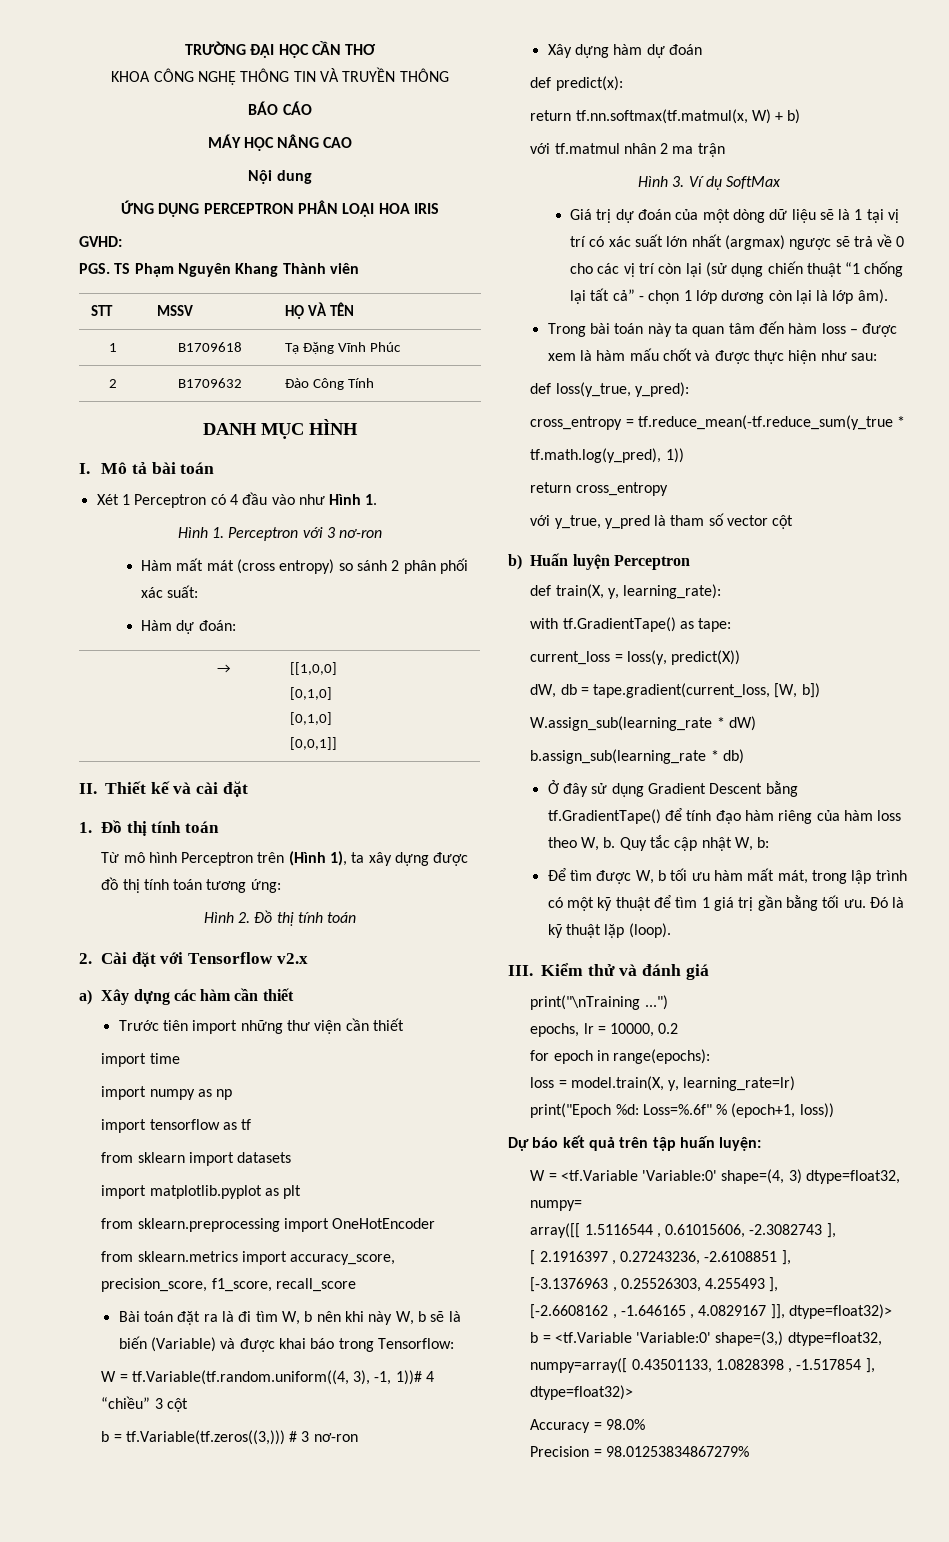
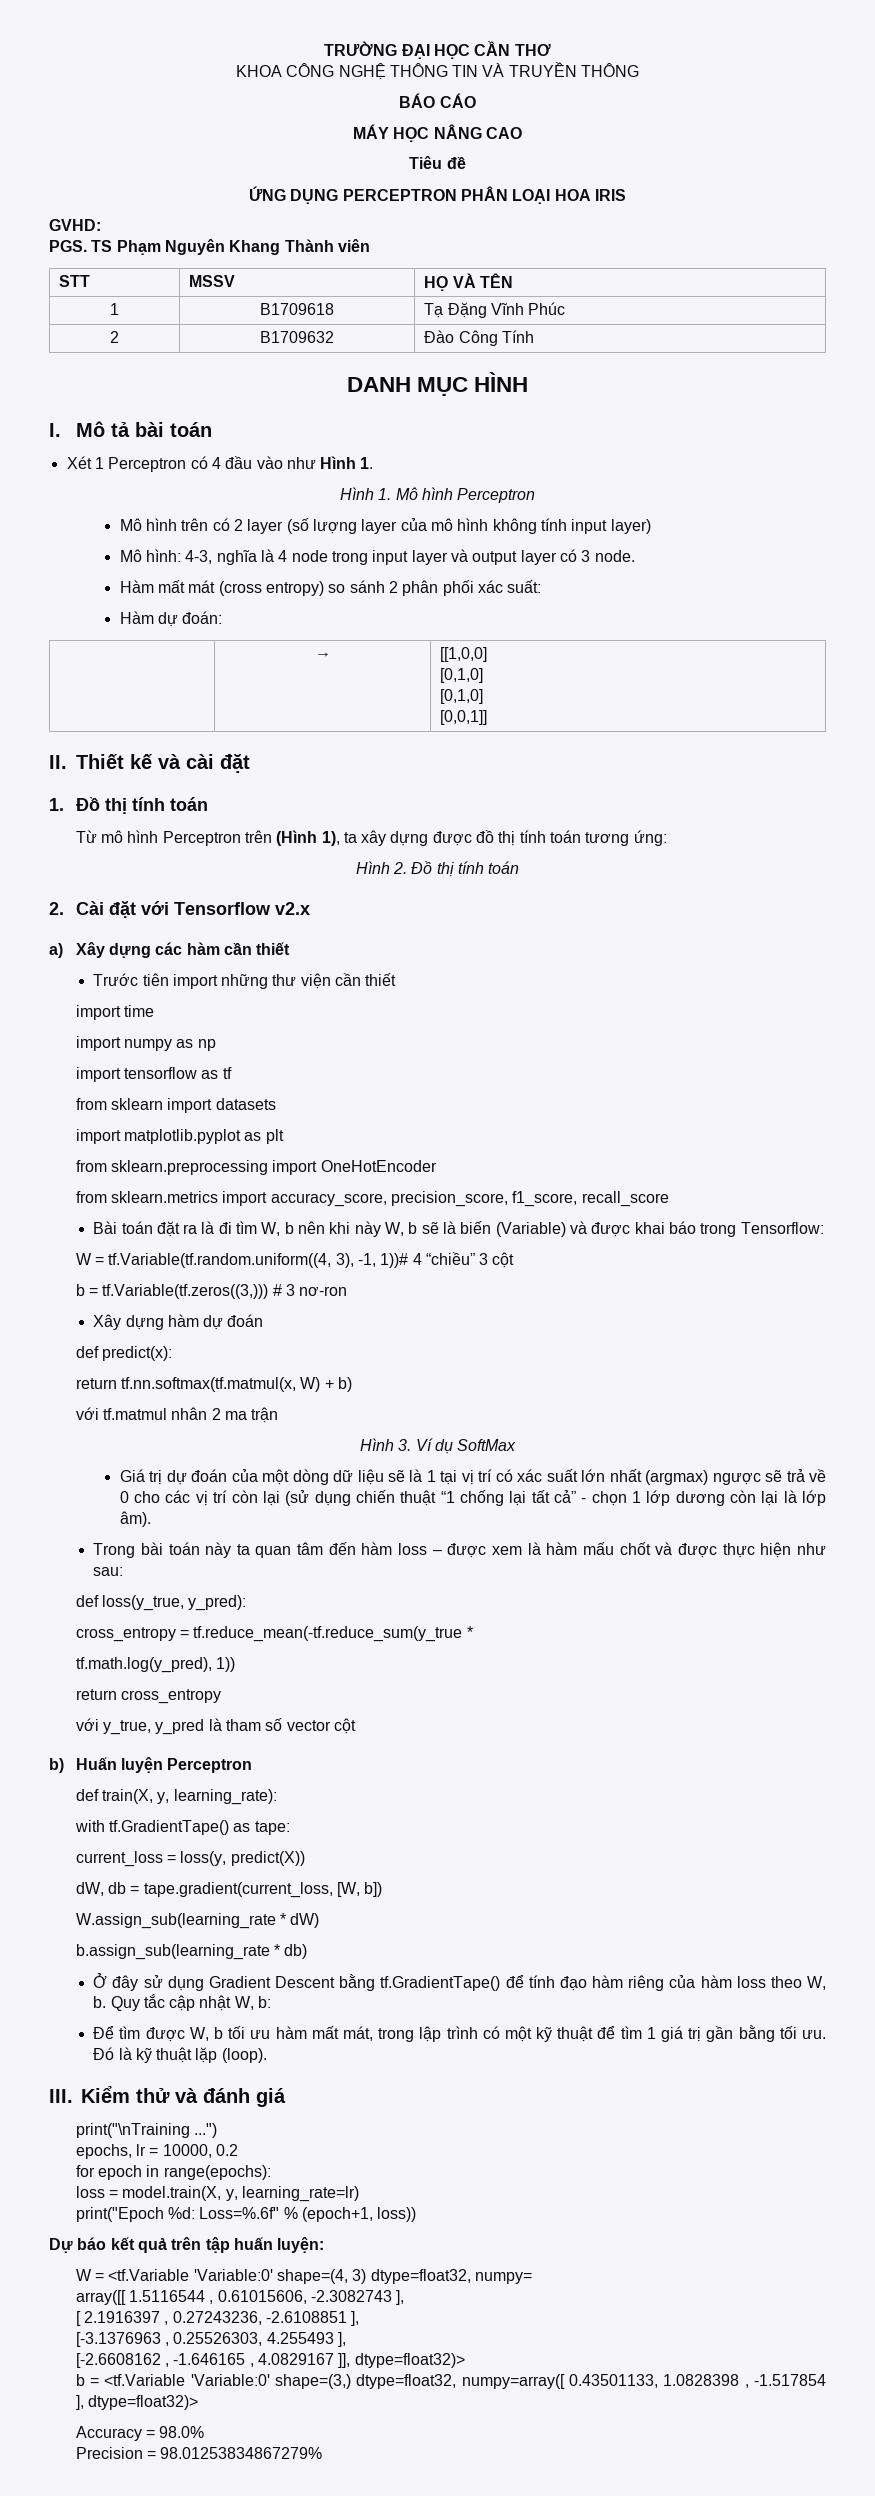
- Nội dung
+ Tiêu đề
- Hình 1. Perceptron với 3 nơ-ron
+ Hình 1. Mô hình Perceptron
+ Mô hình trên có 2 layer (số lượng layer của mô hình không tính input layer)
+ Mô hình: 4-3, nghĩa là 4 node trong input layer và output layer có 3 node.

